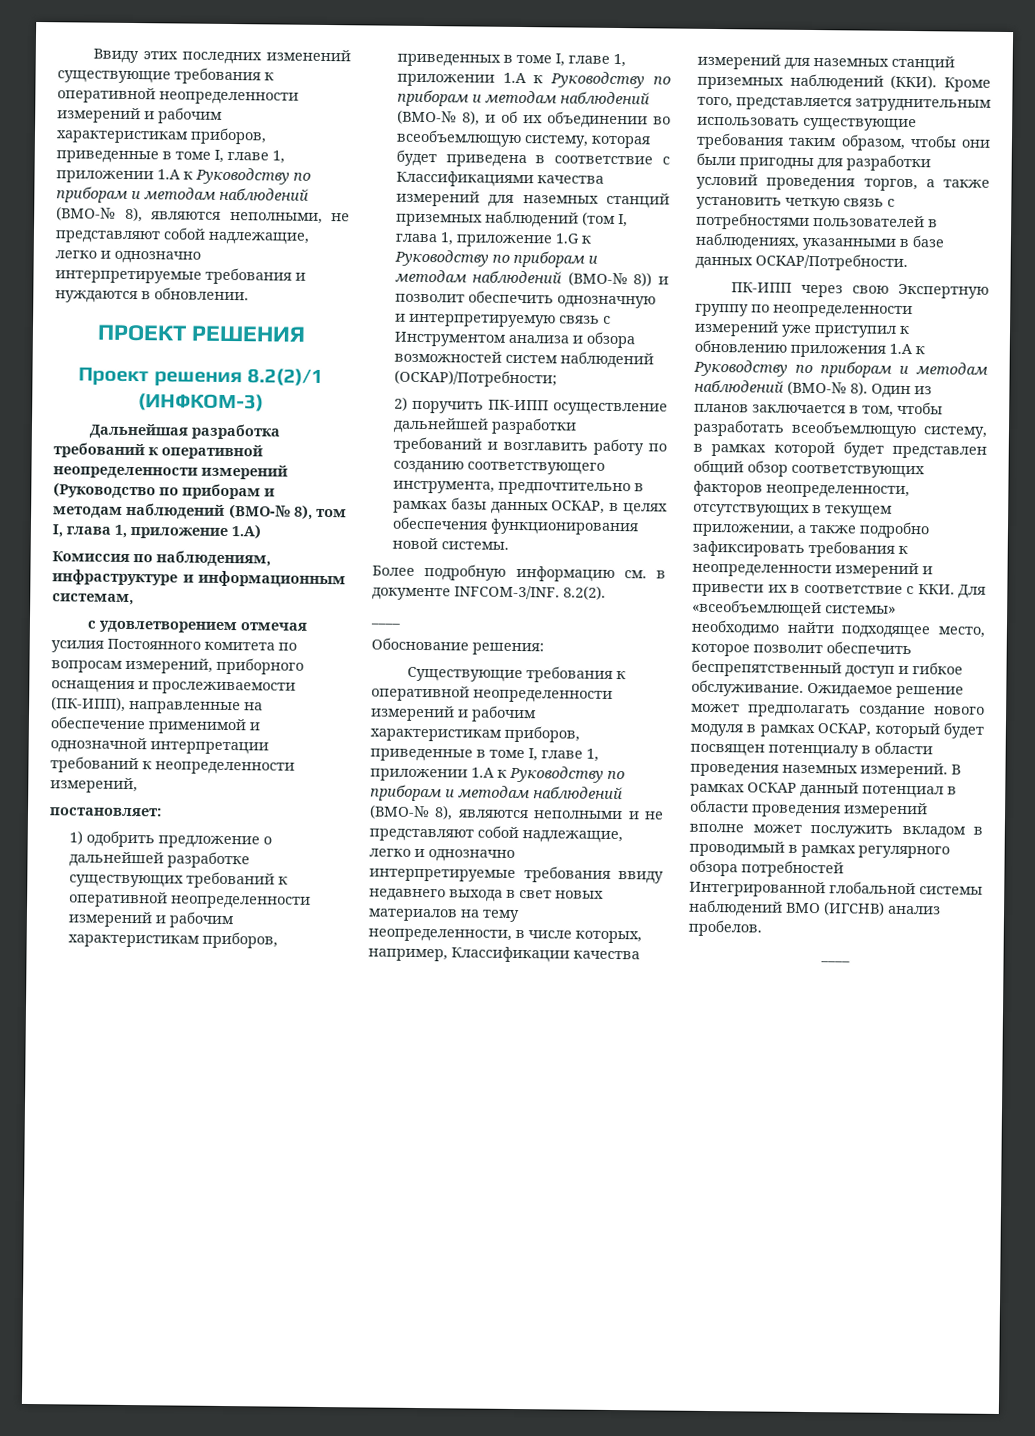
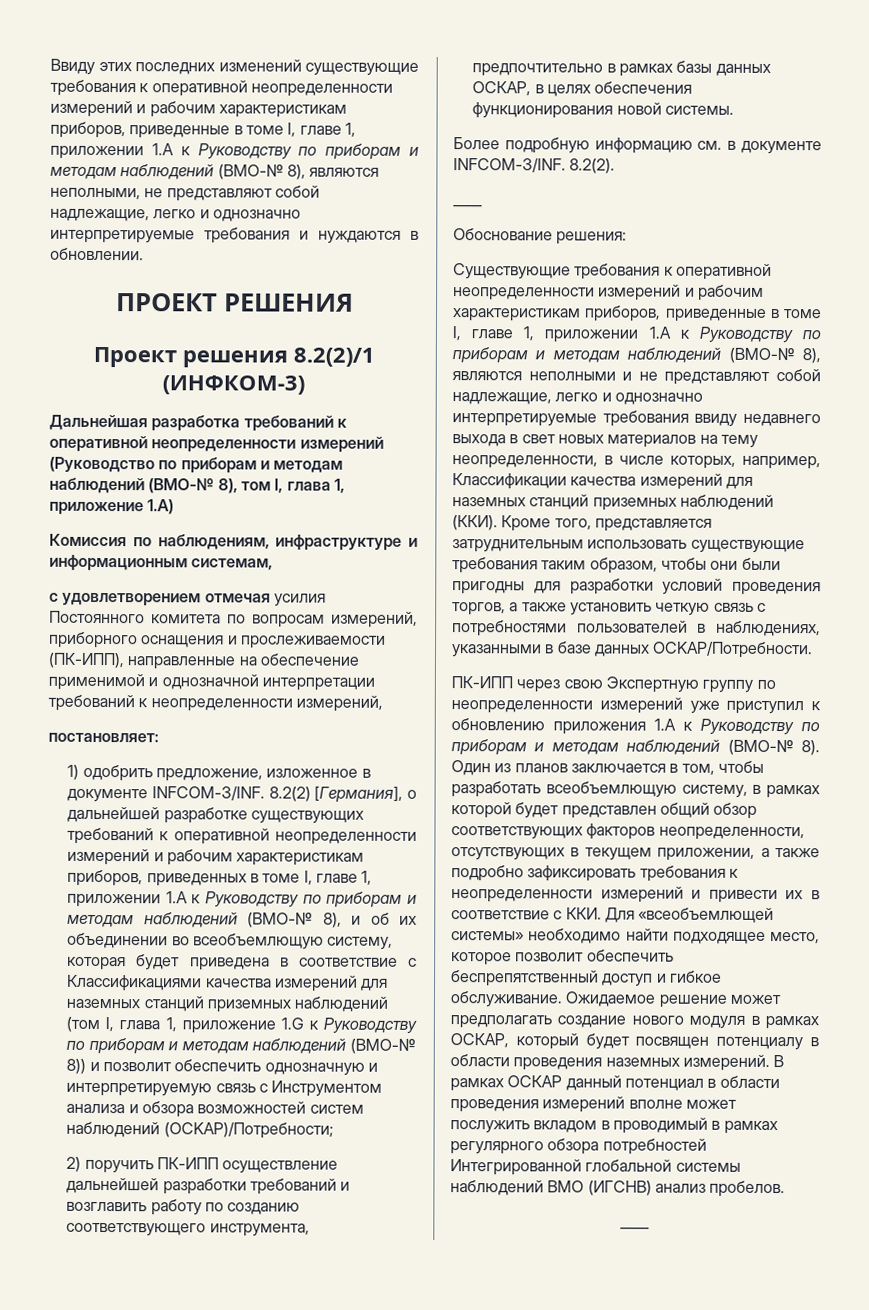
- 1) одобрить предложение о дальнейшей разработке существующих требований к оперативной неопределенности измерений и рабочим характеристикам приборов, приведенных в томе I, главе 1, приложении 1.A к Руководству по приборам и методам наблюдений (ВМО-№ 8), и об их объединении во всеобъемлющую систему, которая будет приведена в соответствие с Классификациями качества измерений для наземных станций приземных наблюдений (том I, глава 1, приложение 1.G к Руководству по приборам и методам наблюдений (ВМО-№ 8)) и позволит обеспечить однозначную и интерпретируемую связь с Инструментом анализа и обзора возможностей систем наблюдений (OCKAP)/Потребности;
+ 1) одобрить предложение, изложенное в документе INFCOM-3/INF. 8.2(2) [Германия], о дальнейшей разработке существующих требований к оперативной неопределенности измерений и рабочим характеристикам приборов, приведенных в томе I, главе 1, приложении 1.A к Руководству по приборам и методам наблюдений (ВМО-№ 8), и об их объединении во всеобъемлющую систему, которая будет приведена в соответствие с Классификациями качества измерений для наземных станций приземных наблюдений (том I, глава 1, приложение 1.G к Руководству по приборам и методам наблюдений (ВМО-№ 8)) и позволит обеспечить однозначную и интерпретируемую связь с Инструментом анализа и обзора возможностей систем наблюдений (OCKAP)/Потребности;

